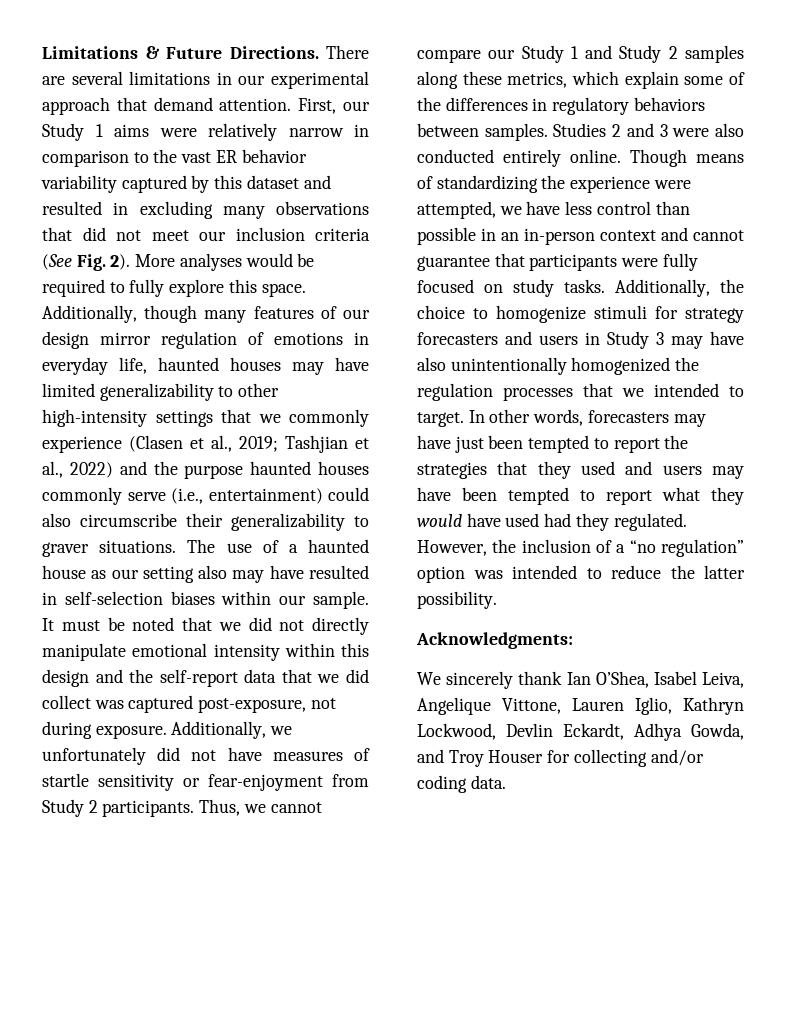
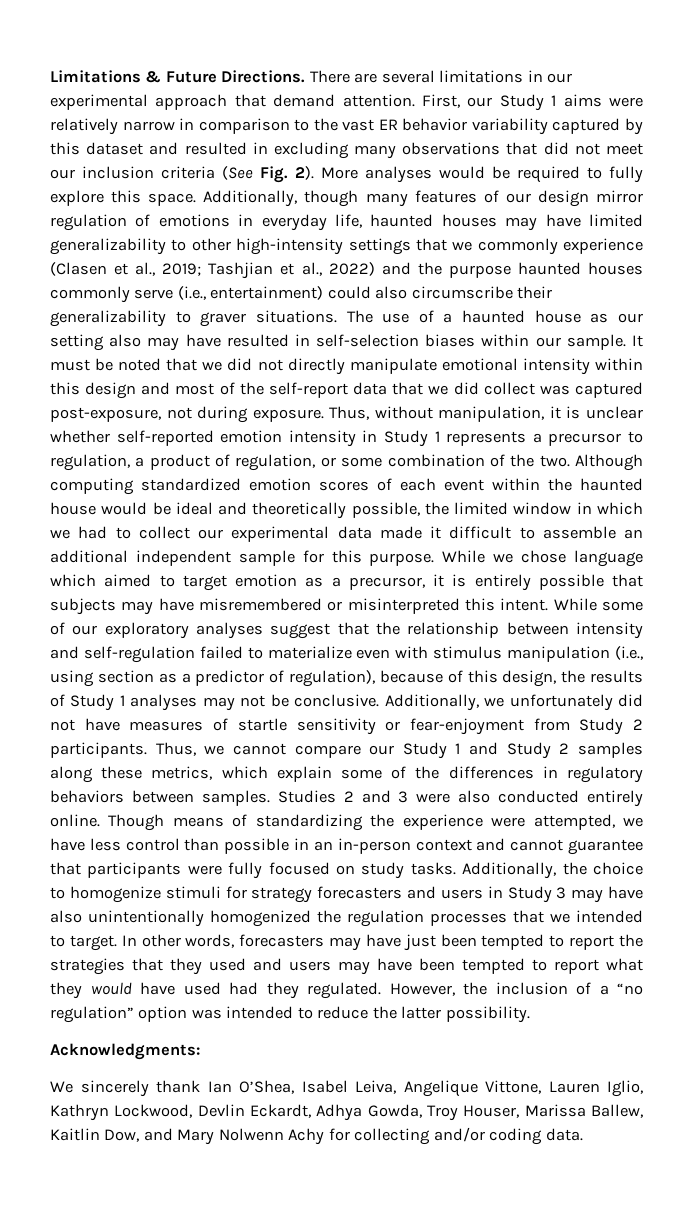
- It must be noted that we did not directly manipulate emotional intensity within this design and the self-report data that we did collect was captured post-exposure, not during exposure.
+ It must be noted that we did not directly manipulate emotional intensity within this design and most of the self-report data that we did collect was captured post-exposure, not during exposure.
+ Thus, without manipulation, it is unclear whether self-reported emotion intensity in Study 1 represents a precursor to regulation, a product of regulation, or some combination of the two. Although computing standardized emotion scores of each event within the haunted house would be ideal and theoretically possible, the limited window in which we had to collect our experimental data made it difficult to assemble an additional independent sample for this purpose. While we chose language which aimed to target emotion as a precursor, it is entirely possible that subjects may have misremembered or misinterpreted this intent. While some of our exploratory analyses suggest that the relationship between intensity and self-regulation failed to materialize even with stimulus manipulation (i.e., using section as a predictor of regulation), because of this design, the results of Study 1 analyses may not be conclusive.
- We sincerely thank Ian O’Shea, Isabel Leiva, Angelique Vittone, Lauren Iglio, Kathryn Lockwood, Devlin Eckardt, Adhya Gowda, and Troy Houser for collecting and/or coding data.
+ We sincerely thank Ian O’Shea, Isabel Leiva, Angelique Vittone, Lauren Iglio, Kathryn Lockwood, Devlin Eckardt, Adhya Gowda, Troy Houser, Marissa Ballew, Kaitlin Dow, and Mary Nolwenn Achy for collecting and/or coding data.

